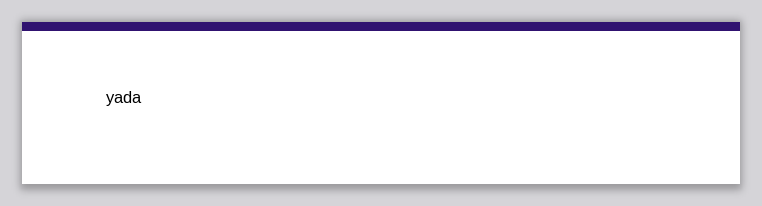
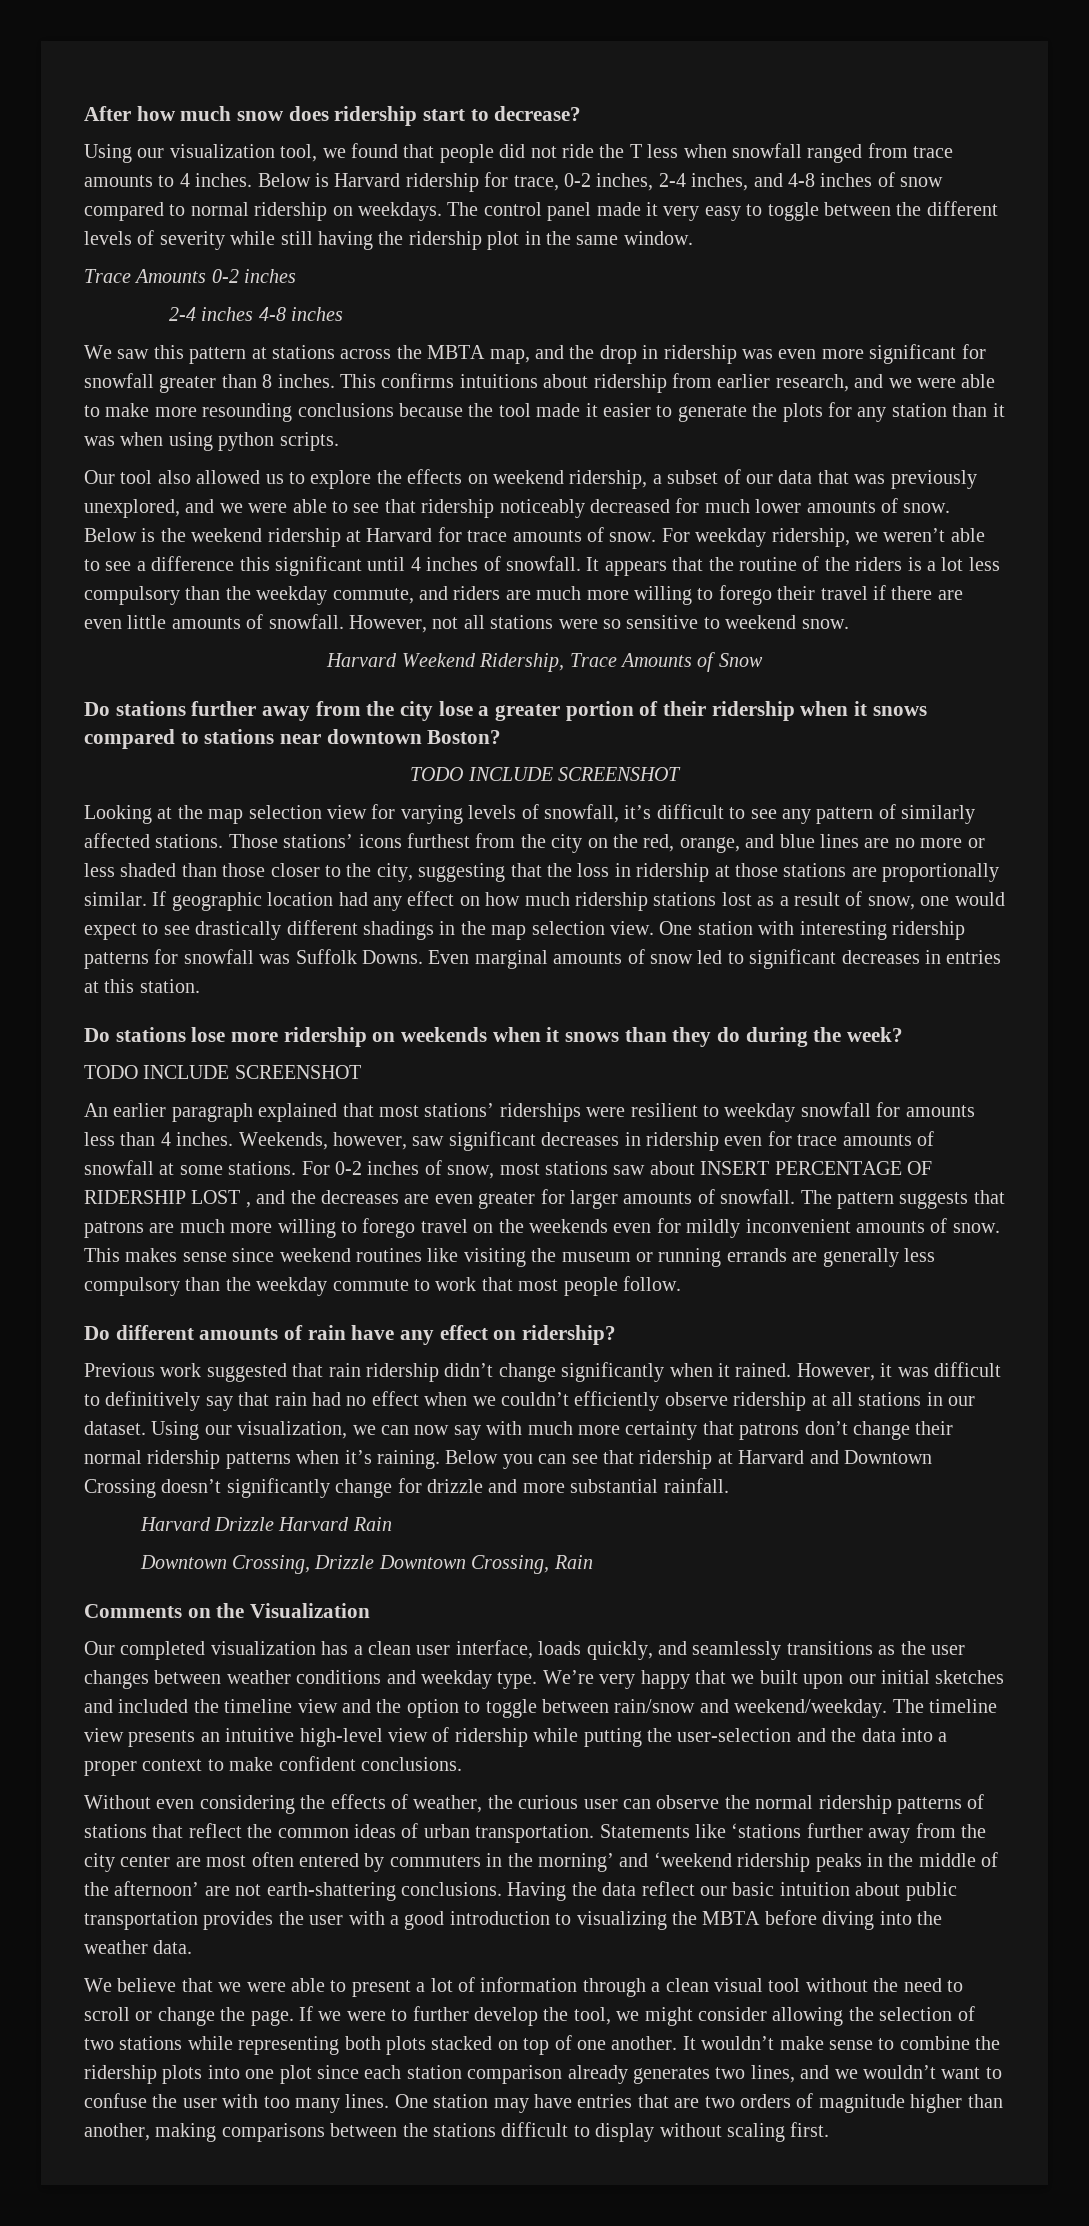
- yada
+ After how much snow does ridership start to decrease?
+ Using our visualization tool, we found that people did not ride the T less when snowfall ranged from trace amounts to 4 inches. Below is Harvard ridership for trace, 0-2 inches, 2-4 inches, and 4-8 inches of snow compared to normal ridership on weekdays. The control panel made it very easy to toggle between the different levels of severity while still having the ridership plot in the same window.
+ Trace Amounts 0-2 inches
+ 2-4 inches 4-8 inches
+ We saw this pattern at stations across the MBTA map, and the drop in ridership was even more significant for snowfall greater than 8 inches. This confirms intuitions about ridership from earlier research, and we were able to make more resounding conclusions because the tool made it easier to generate the plots for any station than it was when using python scripts.
+ Our tool also allowed us to explore the effects on weekend ridership, a subset of our data that was previously unexplored, and we were able to see that ridership noticeably decreased for much lower amounts of snow. Below is the weekend ridership at Harvard for trace amounts of snow. For weekday ridership, we weren’t able to see a difference this significant until 4 inches of snowfall. It appears that the routine of the riders is a lot less compulsory than the weekday commute, and riders are much more willing to forego their travel if there are even little amounts of snowfall. However, not all stations were so sensitive to weekend snow.
+ Harvard Weekend Ridership, Trace Amounts of Snow
+ Do stations further away from the city lose a greater portion of their ridership when it snows compared to stations near downtown Boston?
+ TODO INCLUDE SCREENSHOT
+ Looking at the map selection view for varying levels of snowfall, it’s difficult to see any pattern of similarly affected stations. Those stations’ icons furthest from the city on the red, orange, and blue lines are no more or less shaded than those closer to the city, suggesting that the loss in ridership at those stations are proportionally similar. If geographic location had any effect on how much ridership stations lost as a result of snow, one would expect to see drastically different shadings in the map selection view. One station with interesting ridership patterns for snowfall was Suffolk Downs. Even marginal amounts of snow led to significant decreases in entries at this station.
+ Do stations lose more ridership on weekends when it snows than they do during the week?
+ TODO INCLUDE SCREENSHOT
+ An earlier paragraph explained that most stations’ riderships were resilient to weekday snowfall for amounts less than 4 inches. Weekends, however, saw significant decreases in ridership even for trace amounts of snowfall at some stations. For 0-2 inches of snow, most stations saw about INSERT PERCENTAGE OF RIDERSHIP LOST , and the decreases are even greater for larger amounts of snowfall. The pattern suggests that patrons are much more willing to forego travel on the weekends even for mildly inconvenient amounts of snow. This makes sense since weekend routines like visiting the museum or running errands are generally less compulsory than the weekday commute to work that most people follow.
+ Do different amounts of rain have any effect on ridership?
+ Previous work suggested that rain ridership didn’t change significantly when it rained. However, it was difficult to definitively say that rain had no effect when we couldn’t efficiently observe ridership at all stations in our dataset. Using our visualization, we can now say with much more certainty that patrons don’t change their normal ridership patterns when it’s raining. Below you can see that ridership at Harvard and Downtown Crossing doesn’t significantly change for drizzle and more substantial rainfall.
+ Harvard Drizzle Harvard Rain
+ Downtown Crossing, Drizzle Downtown Crossing, Rain
+ Comments on the Visualization
+ Our completed visualization has a clean user interface, loads quickly, and seamlessly transitions as the user changes between weather conditions and weekday type. We’re very happy that we built upon our initial sketches and included the timeline view and the option to toggle between rain/snow and weekend/weekday. The timeline view presents an intuitive high-level view of ridership while putting the user-selection and the data into a proper context to make confident conclusions.
+ Without even considering the effects of weather, the curious user can observe the normal ridership patterns of stations that reflect the common ideas of urban transportation. Statements like ‘stations further away from the city center are most often entered by commuters in the morning’ and ‘weekend ridership peaks in the middle of the afternoon’ are not earth-shattering conclusions. Having the data reflect our basic intuition about public transportation provides the user with a good introduction to visualizing the MBTA before diving into the weather data.
+ We believe that we were able to present a lot of information through a clean visual tool without the need to scroll or change the page. If we were to further develop the tool, we might consider allowing the selection of two stations while representing both plots stacked on top of one another. It wouldn’t make sense to combine the ridership plots into one plot since each station comparison already generates two lines, and we wouldn’t want to confuse the user with too many lines. One station may have entries that are two orders of magnitude higher than another, making comparisons between the stations difficult to display without scaling first.

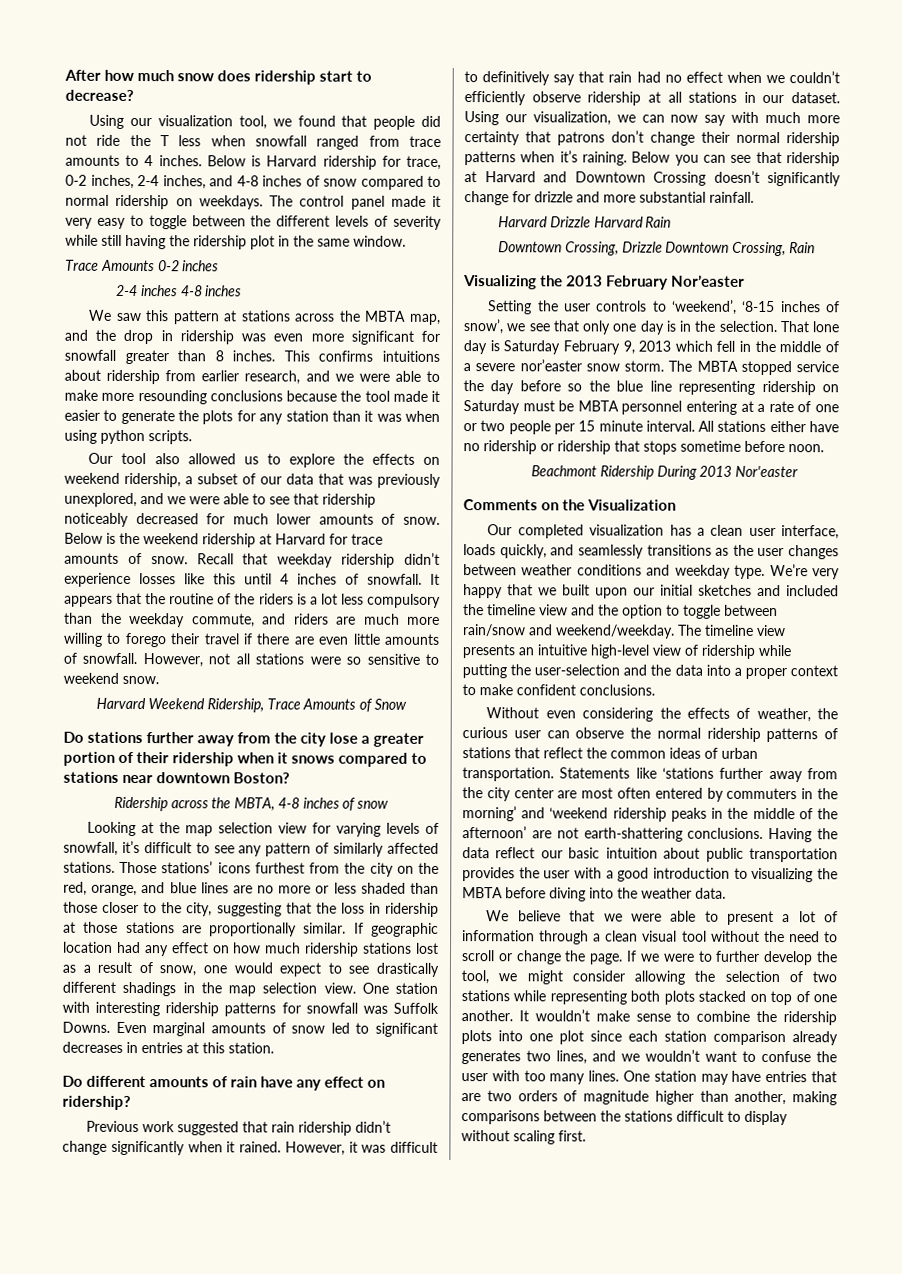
- For weekday ridership, we weren’t able to see a difference this significant until 4 inches of snowfall.
+ Recall that weekday ridership didn’t experience losses like this until 4 inches of snowfall.
  Do stations further away from the city lose a greater portion of their ridership when it snows compared to stations near downtown Boston?
- TODO INCLUDE SCREENSHOT
+ Ridership across the MBTA, 4-8 inches of snow
- Do stations lose more ridership on weekends when it snows than they do during the week?
- TODO INCLUDE SCREENSHOT
- An earlier paragraph explained that most stations’ riderships were resilient to weekday snowfall for amounts less than 4 inches. Weekends, however, saw significant decreases in ridership even for trace amounts of snowfall at some stations. For 0-2 inches of snow, most stations saw about INSERT PERCENTAGE OF RIDERSHIP LOST , and the decreases are even greater for larger amounts of snowfall. The pattern suggests that patrons are much more willing to forego travel on the weekends even for mildly inconvenient amounts of snow. This makes sense since weekend routines like visiting the museum or running errands are generally less compulsory than the weekday commute to work that most people follow.
+ Visualizing the 2013 February Nor’easter
+ Setting the user controls to ‘weekend’, ‘8-15 inches of snow’, we see that only one day is in the selection. That lone day is Saturday February 9, 2013 which fell in the middle of a severe nor’easter snow storm. The MBTA stopped service the day before so the blue line representing ridership on Saturday must be MBTA personnel entering at a rate of one or two people per 15 minute interval. All stations either have no ridership or ridership that stops sometime before noon.
+ Beachmont Ridership During 2013 Nor'easter

